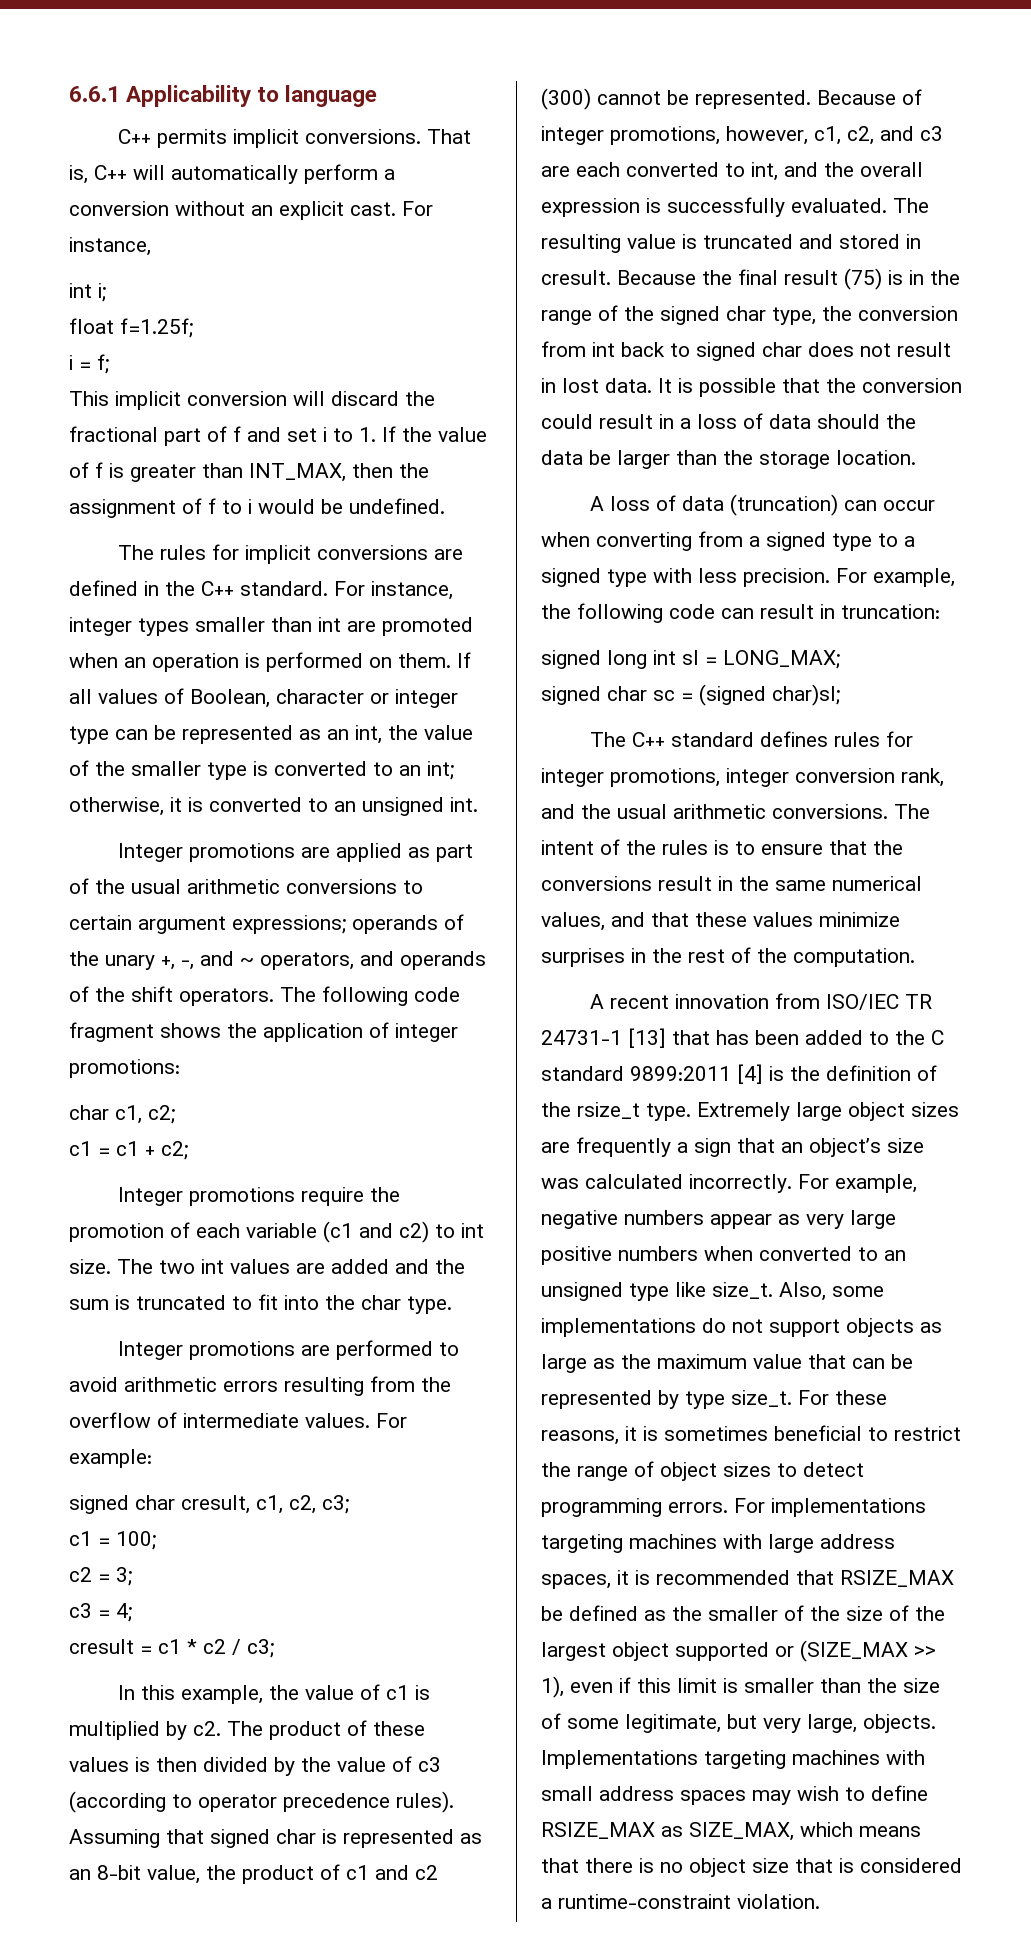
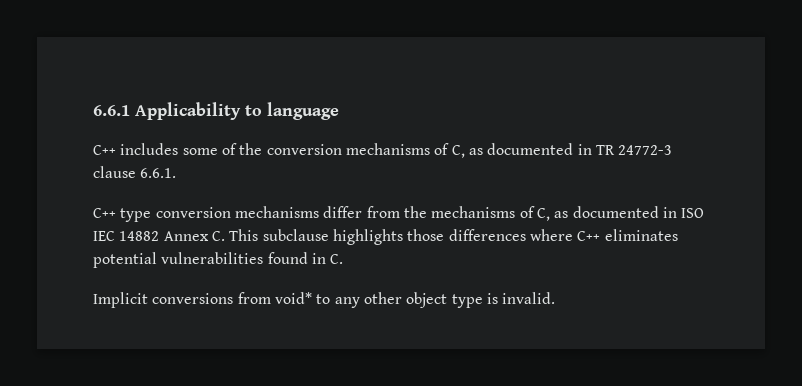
- C++ permits implicit conversions. That is, C++ will automatically perform a conversion without an explicit cast. For instance,
- int i;
- float f=1.25f;
- i = f;
- This implicit conversion will discard the fractional part of f and set i to 1. If the value of f is greater than INT_MAX, then the assignment of f to i would be undefined.
- The rules for implicit conversions are defined in the C++ standard. For instance, integer types smaller than int are promoted when an operation is performed on them. If all values of Boolean, character or integer type can be represented as an int, the value of the smaller type is converted to an int; otherwise, it is converted to an unsigned int.
- Integer promotions are applied as part of the usual arithmetic conversions to certain argument expressions; operands of the unary +, -, and ~ operators, and operands of the shift operators. The following code fragment shows the application of integer promotions:
- char c1, c2;
- c1 = c1 + c2;
- Integer promotions require the promotion of each variable (c1 and c2) to int size. The two int values are added and the sum is truncated to fit into the char type.
- Integer promotions are performed to avoid arithmetic errors resulting from the overflow of intermediate values. For example:
- signed char cresult, c1, c2, c3;
- c1 = 100;
- c2 = 3;
- c3 = 4;
- cresult = c1 * c2 / c3;
- In this example, the value of c1 is multiplied by c2. The product of these values is then divided by the value of c3 (according to operator precedence rules). Assuming that signed char is represented as an 8-bit value, the product of c1 and c2 (300) cannot be represented. Because of integer promotions, however, c1, c2, and c3 are each converted to int, and the overall expression is successfully evaluated. The resulting value is truncated and stored in cresult. Because the final result (75) is in the range of the signed char type, the conversion from int back to signed char does not result in lost data. It is possible that the conversion could result in a loss of data should the data be larger than the storage location.
- A loss of data (truncation) can occur when converting from a signed type to a signed type with less precision. For example, the following code can result in truncation:
- signed long int sl = LONG_MAX;
- signed char sc = (signed char)sl;
- The C++ standard defines rules for integer promotions, integer conversion rank, and the usual arithmetic conversions. The intent of the rules is to ensure that the conversions result in the same numerical values, and that these values minimize surprises in the rest of the computation.
- A recent innovation from ISO/IEC TR 24731-1 [13] that has been added to the C standard 9899:2011 [4] is the definition of the rsize_t type. Extremely large object sizes are frequently a sign that an object’s size was calculated incorrectly. For example, negative numbers appear as very large positive numbers when converted to an unsigned type like size_t. Also, some implementations do not support objects as large as the maximum value that can be represented by type size_t. For these reasons, it is sometimes beneficial to restrict the range of object sizes to detect programming errors. For implementations targeting machines with large address spaces, it is recommended that RSIZE_MAX be defined as the smaller of the size of the largest object supported or (SIZE_MAX >> 1), even if this limit is smaller than the size of some legitimate, but very large, objects. Implementations targeting machines with small address spaces may wish to define RSIZE_MAX as SIZE_MAX, which means that there is no object size that is considered a runtime-constraint violation.
+ C++ includes some of the conversion mechanisms of C, as documented in TR 24772-3 clause 6.6.1.
+ C++ type conversion mechanisms differ from the mechanisms of C, as documented in ISO IEC 14882 Annex C. This subclause highlights those differences where C++ eliminates potential vulnerabilities found in C.
+ Implicit conversions from void* to any other object type is invalid.

